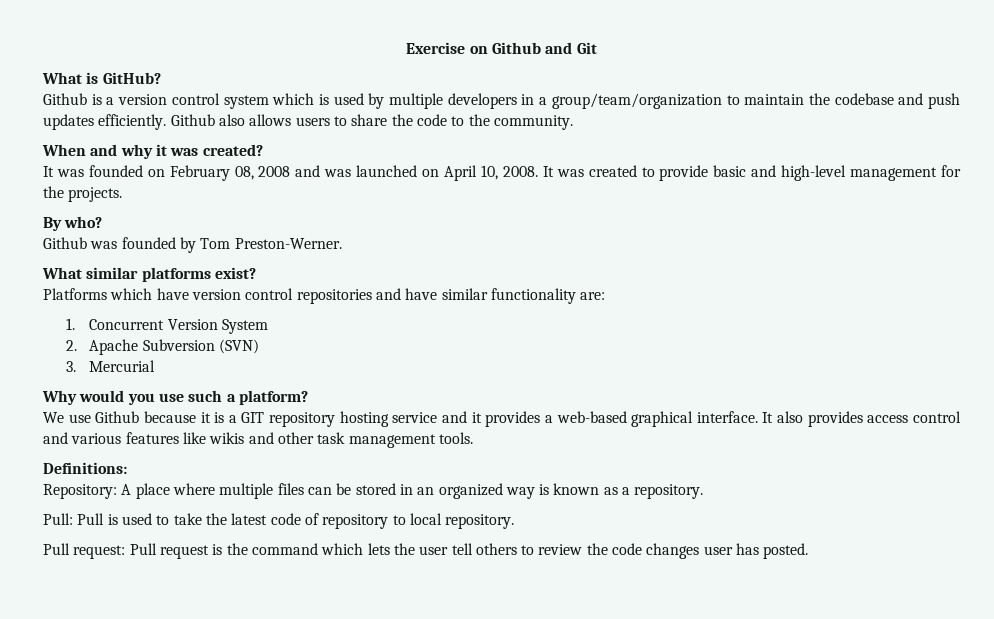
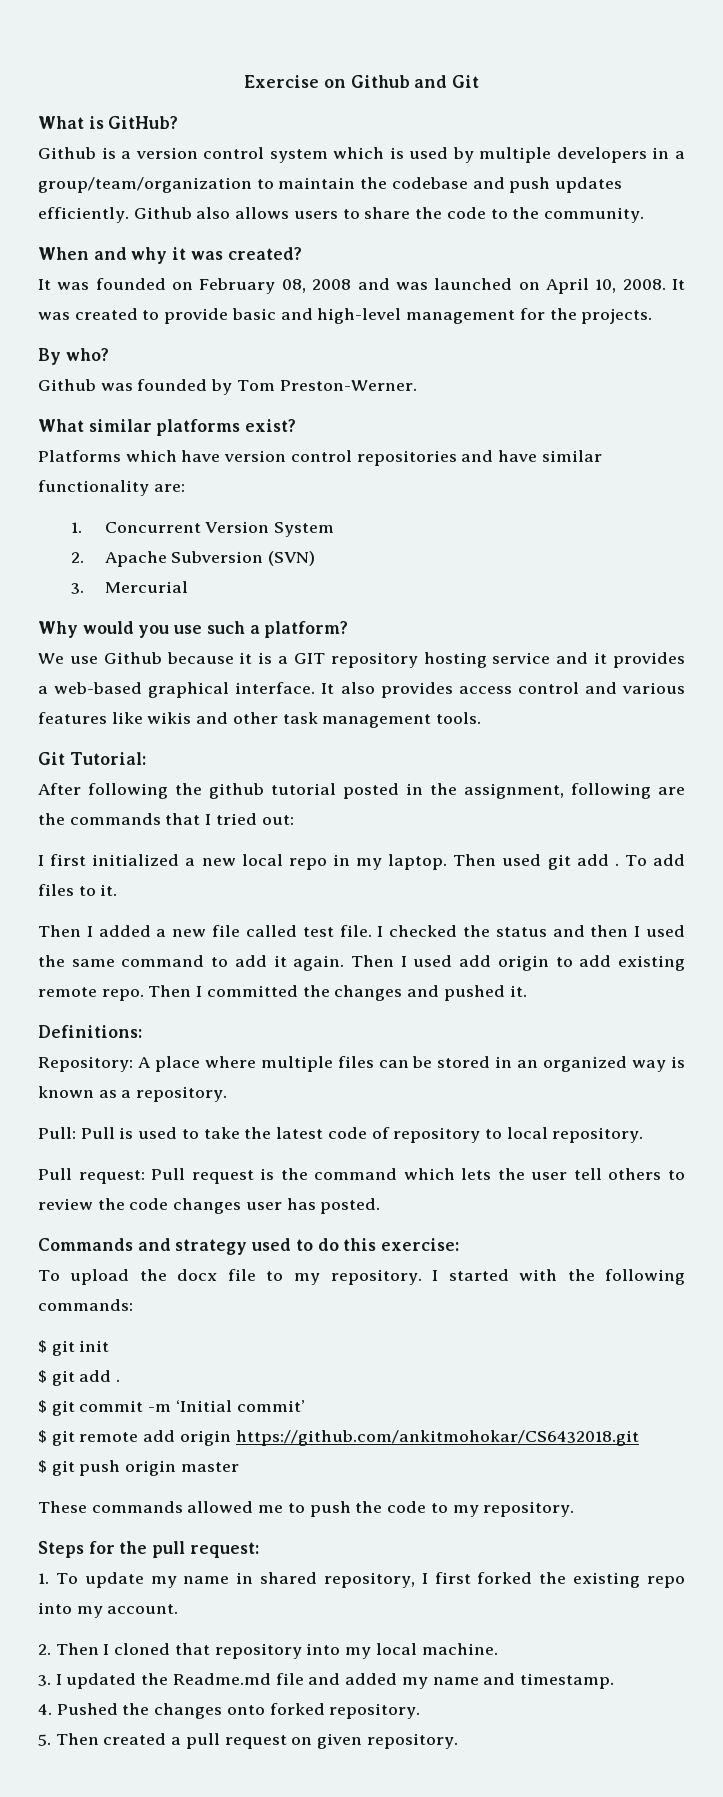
+ Git Tutorial:
+ After following the github tutorial posted in the assignment, following are the commands that I tried out:
+ I first initialized a new local repo in my laptop. Then used git add . To add files to it.
+ Then I added a new file called test file. I checked the status and then I used the same command to add it again. Then I used add origin to add existing remote repo. Then I committed the changes and pushed it.
+ Commands and strategy used to do this exercise:
+ To upload the docx file to my repository. I started with the following commands:
+ $ git init
+ $ git add .
+ $ git commit -m ‘Initial commit’
+ $ git remote add origin https://github.com/ankitmohokar/CS6432018.git
+ $ git push origin master
+ These commands allowed me to push the code to my repository.
+ Steps for the pull request:
+ 1. To update my name in shared repository, I first forked the existing repo into my account.
+ 2. Then I cloned that repository into my local machine.
+ 3. I updated the Readme.md file and added my name and timestamp.
+ 4. Pushed the changes onto forked repository.
+ 5. Then created a pull request on given repository.

